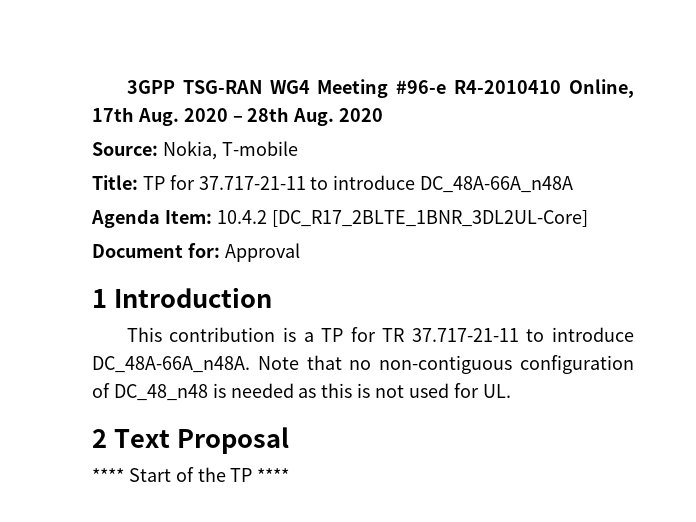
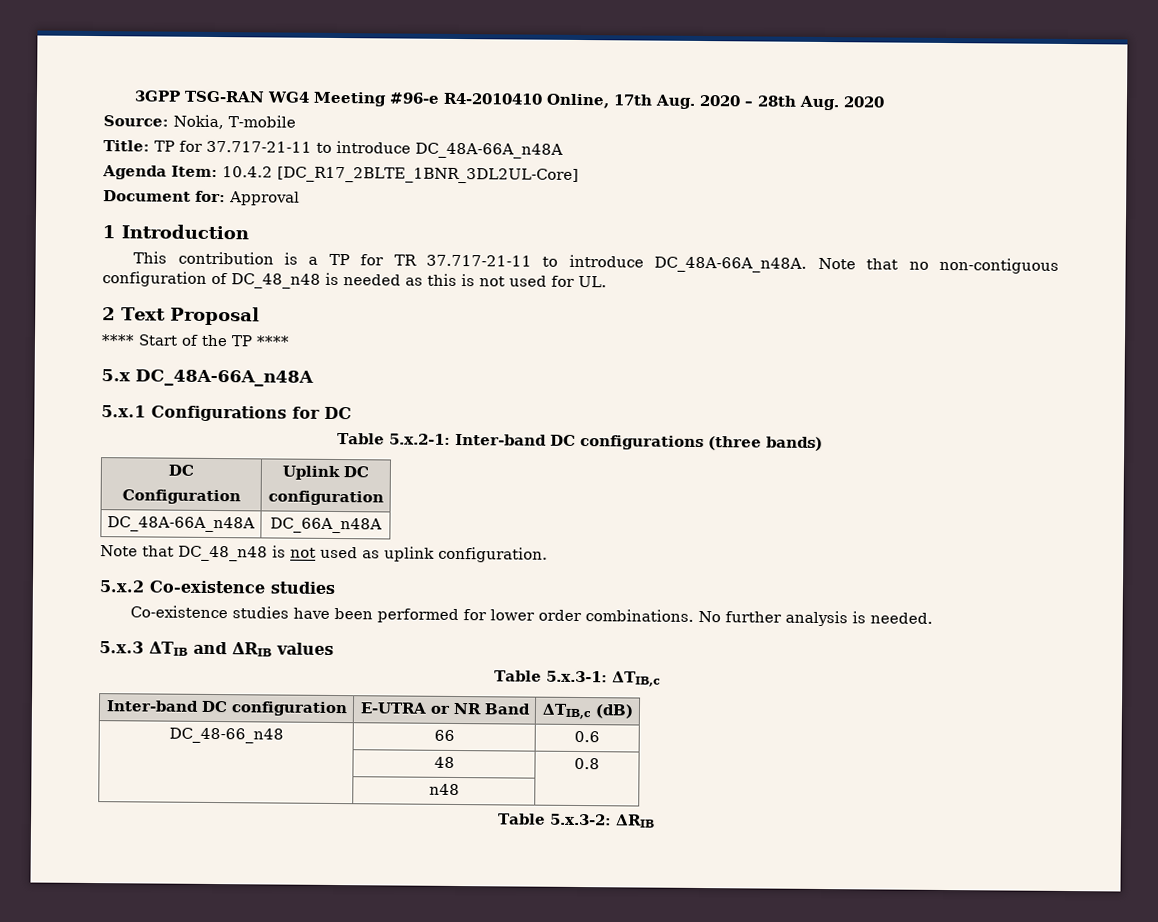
+ 5.x DC_48A-66A_n48A
+ 5.x.1 Configurations for DC
+ Table 5.x.2-1: Inter-band DC configurations (three bands)
+ DC
+ Configuration | Uplink DC
+ configuration
+ DC_48A-66A_n48A | DC_66A_n48A
+ Note that DC_48_n48 is not used as uplink configuration.
+ 5.x.2 Co-existence studies
+ Co-existence studies have been performed for lower order combinations. No further analysis is needed.
+ 5.x.3 ∆TIB and ∆RIB values
+ Table 5.x.3-1: ΔTIB,c
+ Inter-band DC configuration | E-UTRA or NR Band | ΔTIB,c (dB)
+ DC_48-66_n48 | 66 | 0.6
+ | 48 | 0.8
+ | n48 |
+ Table 5.x.3-2: ΔRIB

